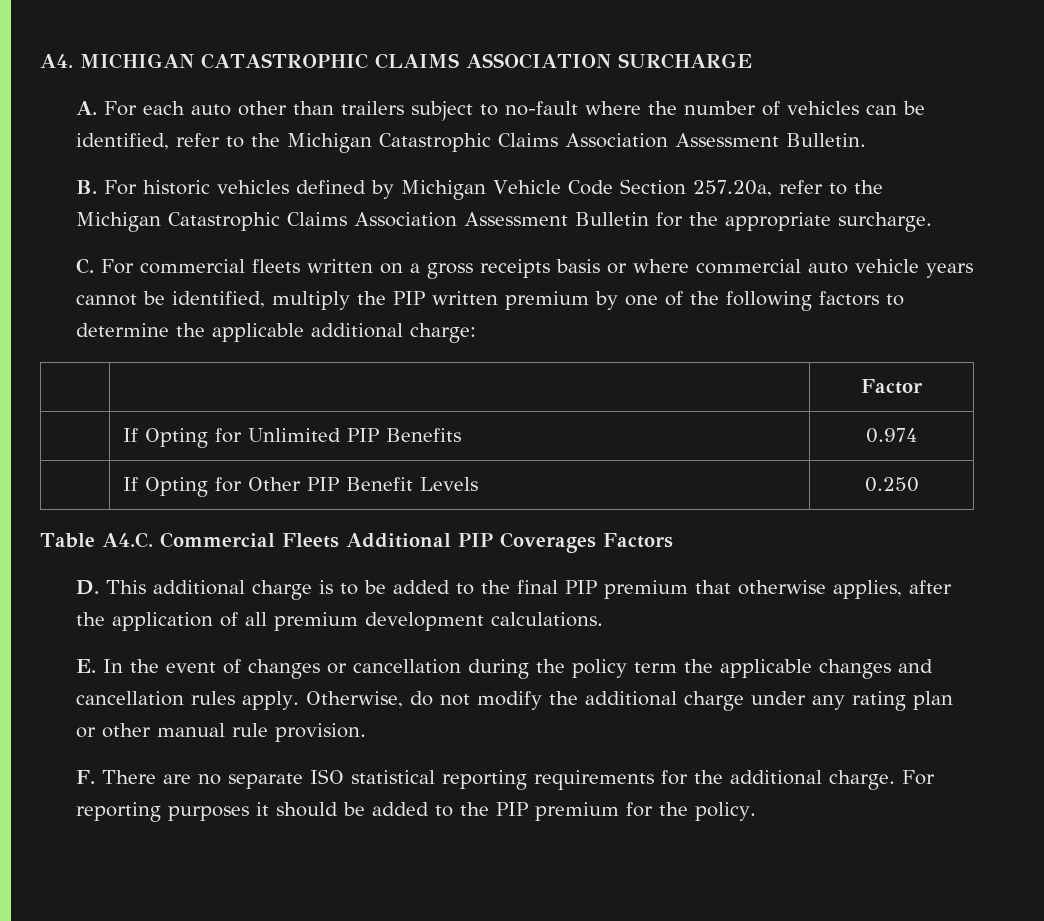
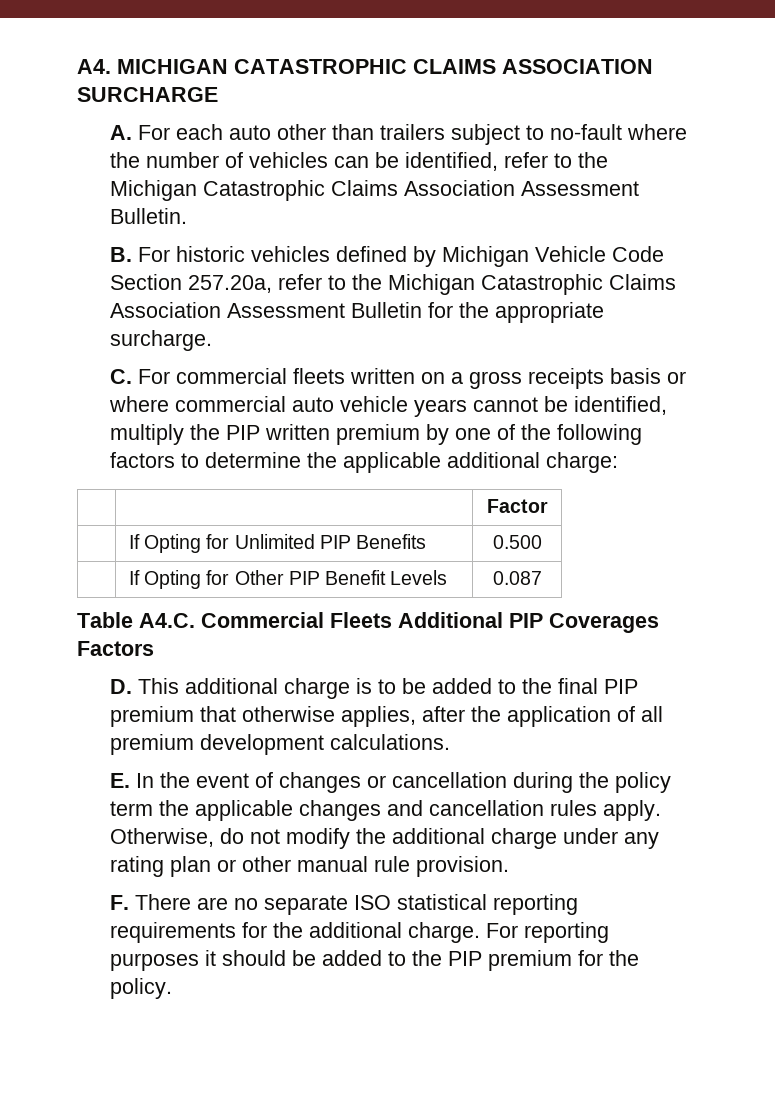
- | If Opting for Unlimited PIP Benefits | 0.974
+ | If Opting for Unlimited PIP Benefits | 0.500
- | If Opting for Other PIP Benefit Levels | 0.250
+ | If Opting for Other PIP Benefit Levels | 0.087

